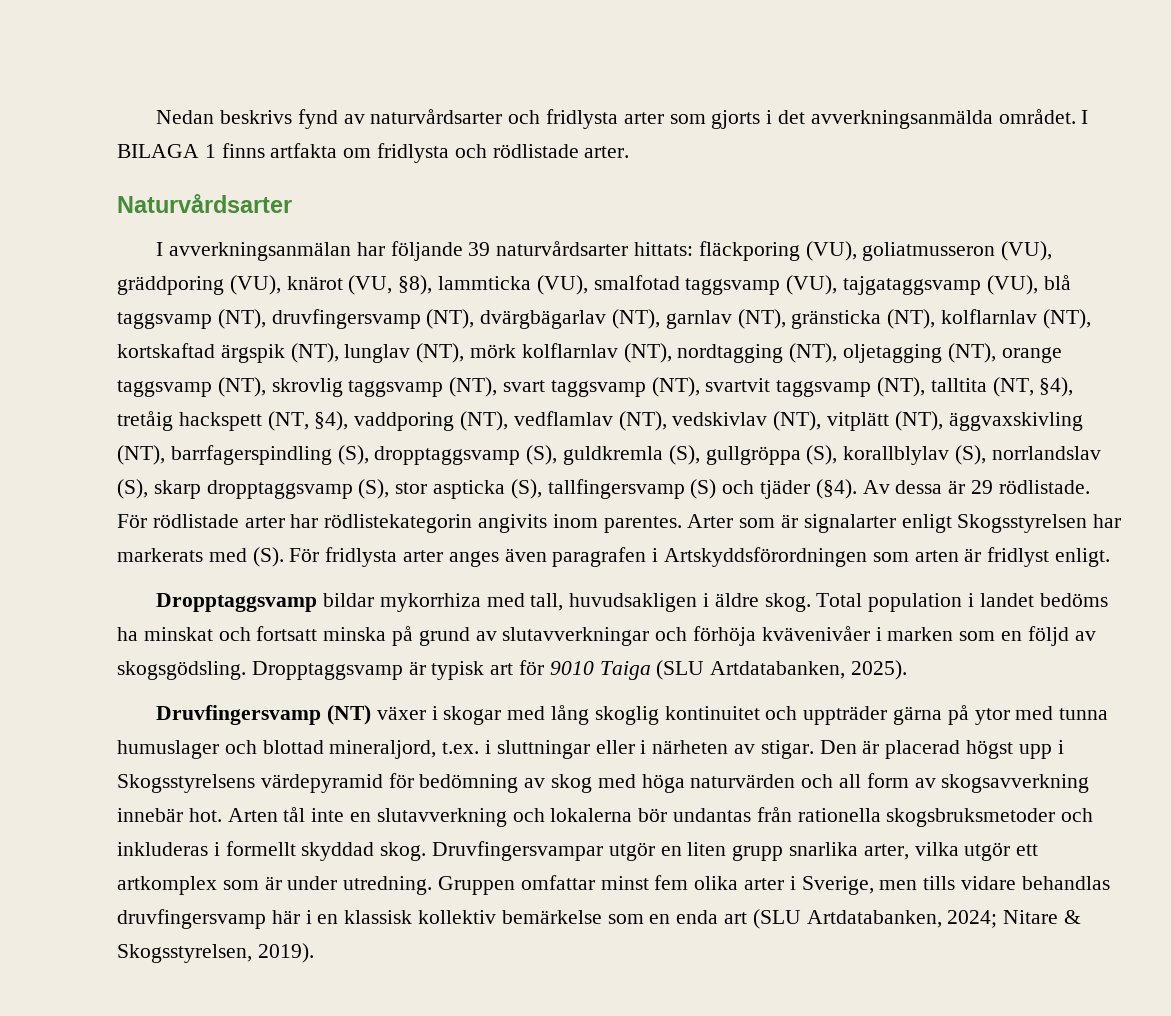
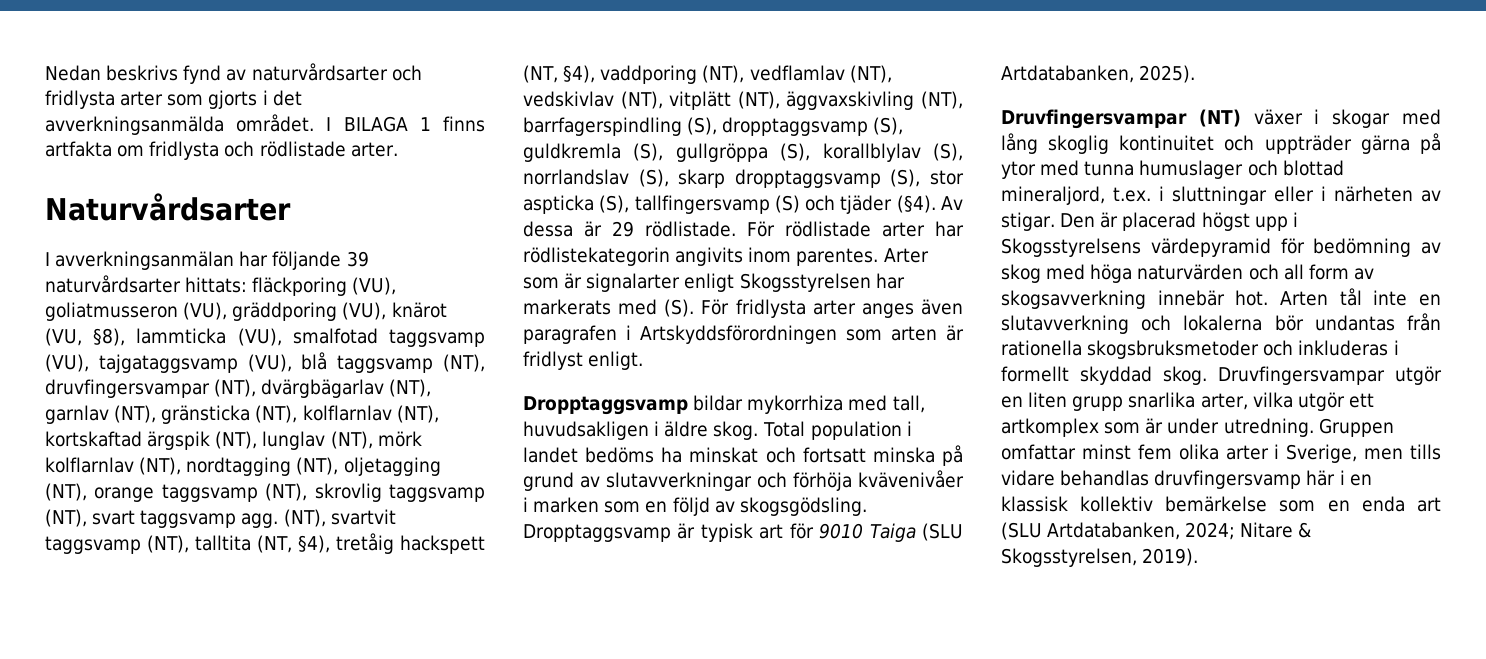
- fläckporing (VU), goliatmusseron (VU), gräddporing (VU), knärot (VU, §8), lammticka (VU), smalfotad taggsvamp (VU), tajgataggsvamp (VU), blå taggsvamp (NT), druvfingersvamp (NT), dvärgbägarlav (NT), garnlav (NT), gränsticka (NT), kolflarnlav (NT), kortskaftad ärgspik (NT), lunglav (NT), mörk kolflarnlav (NT), nordtagging (NT), oljetagging (NT), orange taggsvamp (NT), skrovlig taggsvamp (NT), svart taggsvamp (NT), svartvit taggsvamp (NT), talltita (NT, §4), tretåig hackspett (NT, §4), vaddporing (NT), vedflamlav (NT), vedskivlav (NT), vitplätt (NT), äggvaxskivling (NT), barrfagerspindling (S), dropptaggsvamp (S), guldkremla (S), gullgröppa (S), korallblylav (S), norrlandslav (S), skarp dropptaggsvamp (S), stor aspticka (S), tallfingersvamp (S) och tjäder (§4).
+ fläckporing (VU), goliatmusseron (VU), gräddporing (VU), knärot (VU, §8), lammticka (VU), smalfotad taggsvamp (VU), tajgataggsvamp (VU), blå taggsvamp (NT), druvfingersvampar (NT), dvärgbägarlav (NT), garnlav (NT), gränsticka (NT), kolflarnlav (NT), kortskaftad ärgspik (NT), lunglav (NT), mörk kolflarnlav (NT), nordtagging (NT), oljetagging (NT), orange taggsvamp (NT), skrovlig taggsvamp (NT), svart taggsvamp agg. (NT), svartvit taggsvamp (NT), talltita (NT, §4), tretåig hackspett (NT, §4), vaddporing (NT), vedflamlav (NT), vedskivlav (NT), vitplätt (NT), äggvaxskivling (NT), barrfagerspindling (S), dropptaggsvamp (S), guldkremla (S), gullgröppa (S), korallblylav (S), norrlandslav (S), skarp dropptaggsvamp (S), stor aspticka (S), tallfingersvamp (S) och tjäder (§4).
- Druvfingersvamp (NT) växer i skogar med lång skoglig kontinuitet och uppträder gärna på ytor med tunna humuslager och blottad mineraljord, t.ex. i sluttningar eller i närheten av stigar.
+ Druvfingersvampar (NT) växer i skogar med lång skoglig kontinuitet och uppträder gärna på ytor med tunna humuslager och blottad mineraljord, t.ex. i sluttningar eller i närheten av stigar.

